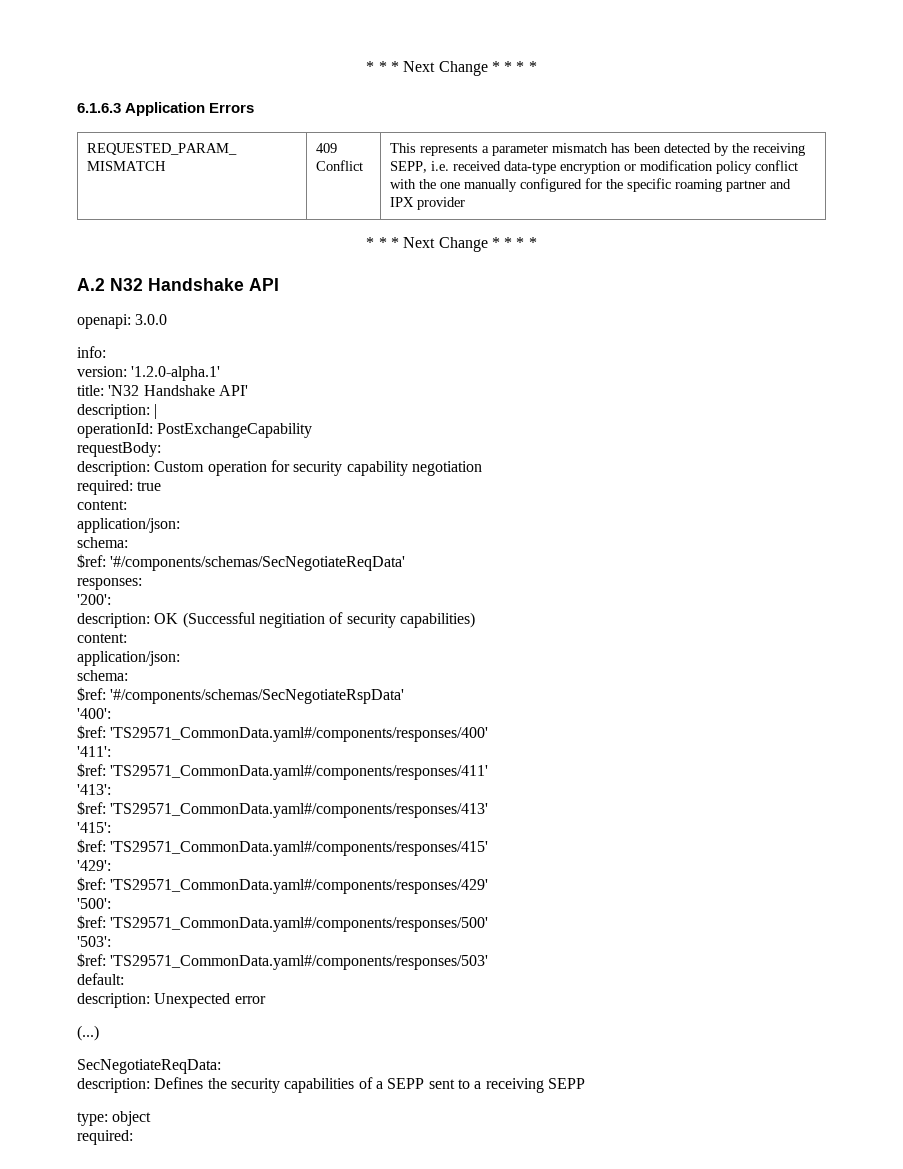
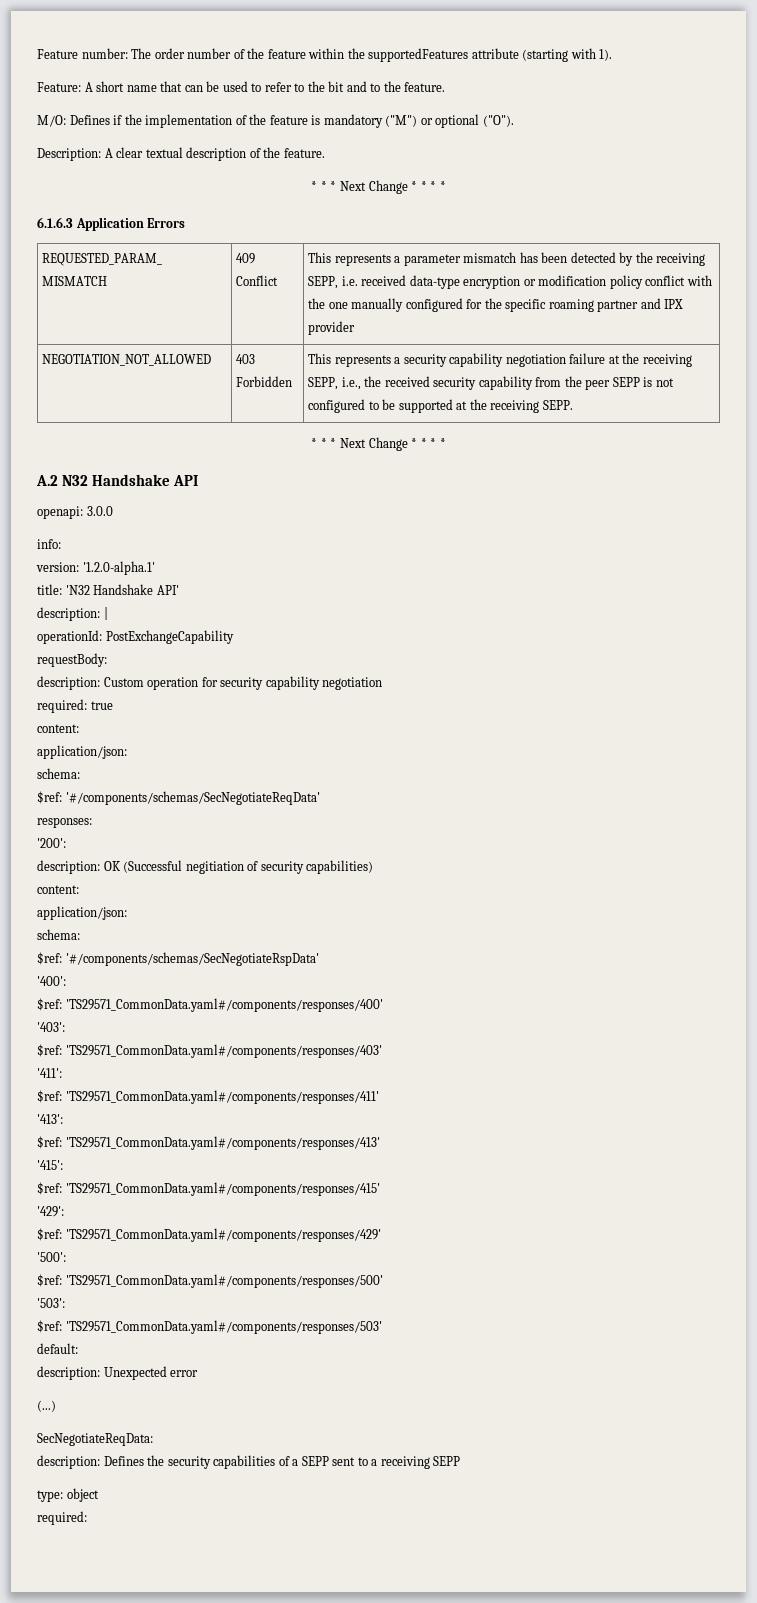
+ Feature number: The order number of the feature within the supportedFeatures attribute (starting with 1).
+ Feature: A short name that can be used to refer to the bit and to the feature.
+ M/O: Defines if the implementation of the feature is mandatory ("M") or optional ("O").
+ Description: A clear textual description of the feature.
+ NEGOTIATION_NOT_ALLOWED | 403 Forbidden | This represents a security capability negotiation failure at the receiving SEPP, i.e., the received security capability from the peer SEPP is not configured to be supported at the receiving SEPP.
+ '403':
+ $ref: 'TS29571_CommonData.yaml#/components/responses/403'

